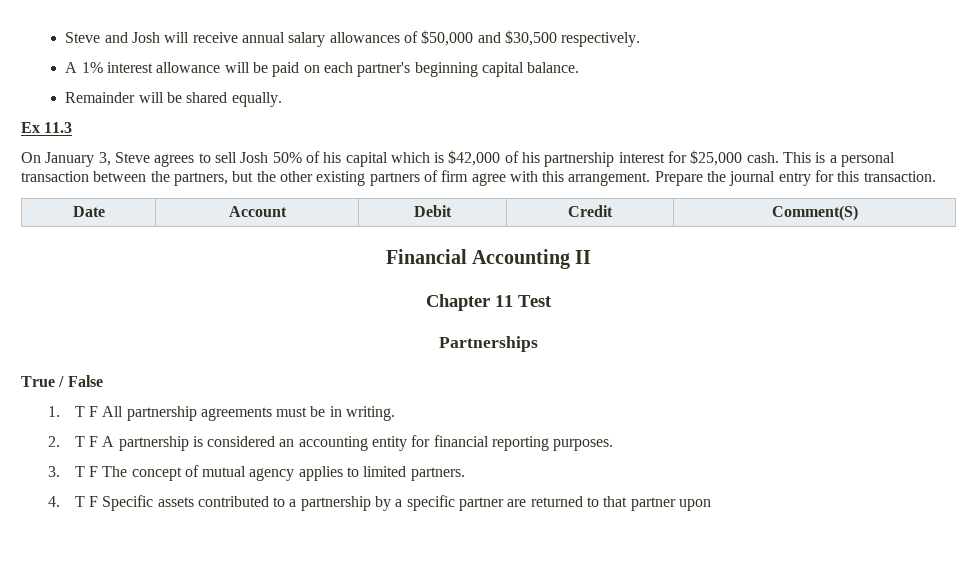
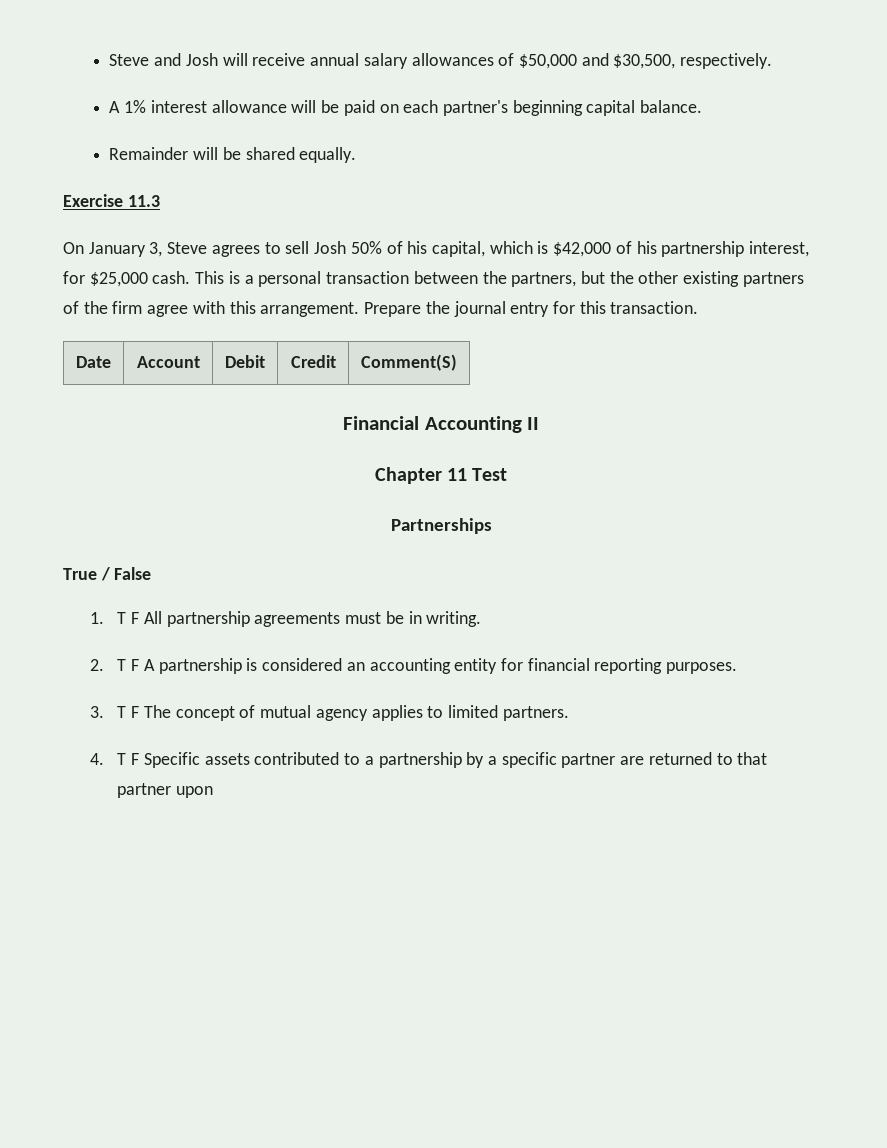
- Steve and Josh will receive annual salary allowances of $50,000 and $30,500 respectively.
+ Steve and Josh will receive annual salary allowances of $50,000 and $30,500, respectively.
- Ex 11.3
+ Exercise 11.3
- On January 3, Steve agrees to sell Josh 50% of his capital which is $42,000 of his partnership interest for $25,000 cash.
+ On January 3, Steve agrees to sell Josh 50% of his capital, which is $42,000 of his partnership interest, for $25,000 cash.
- This is a personal transaction between the partners, but the other existing partners of firm agree with this arrangement.
+ This is a personal transaction between the partners, but the other existing partners of the firm agree with this arrangement.

